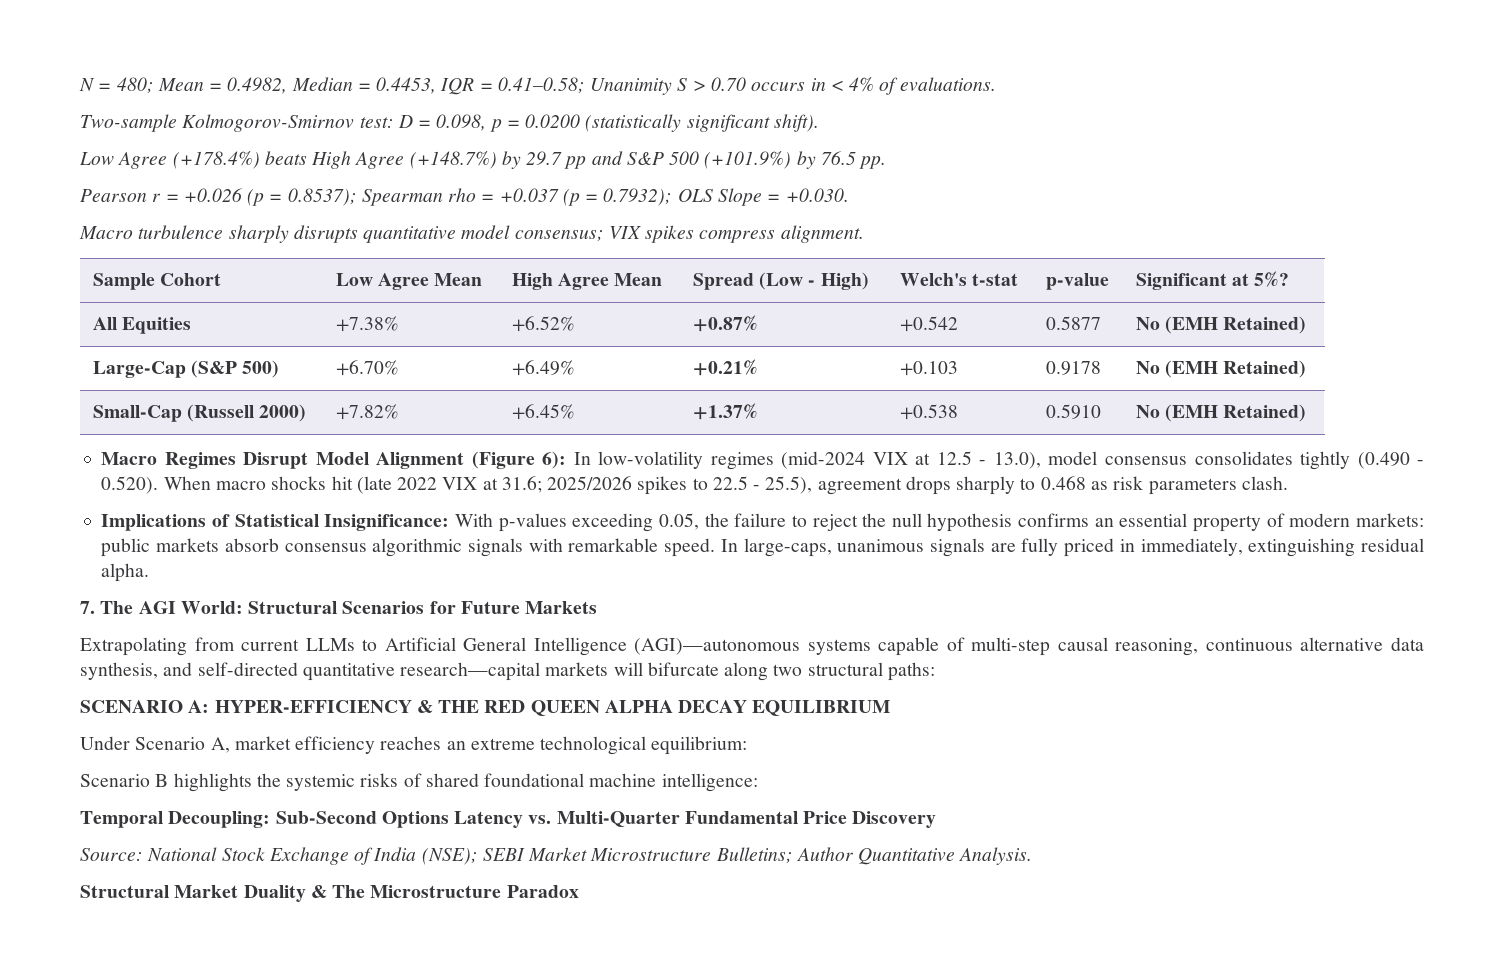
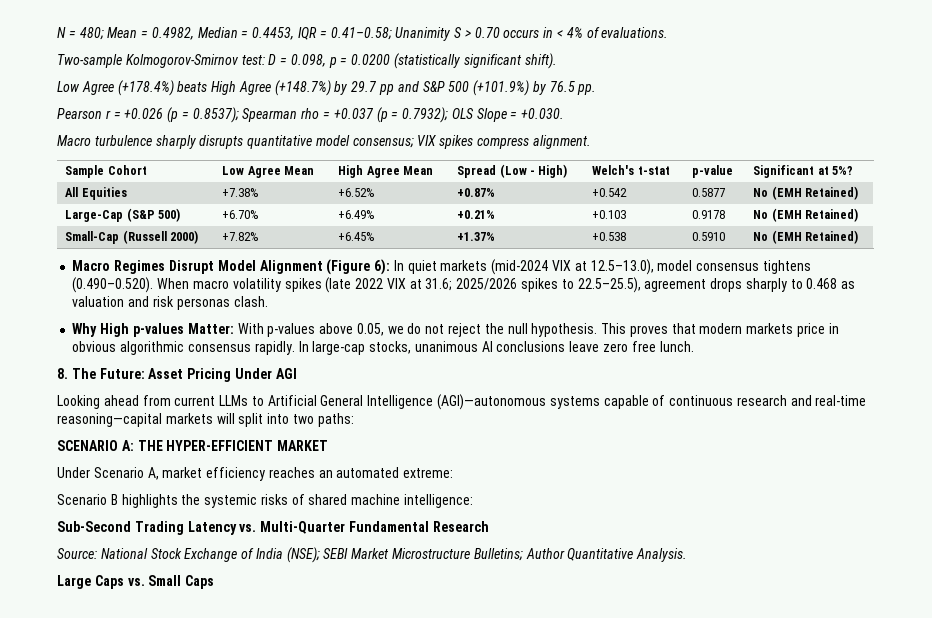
- Macro Regimes Disrupt Model Alignment (Figure 6): In low-volatility regimes (mid-2024 VIX at 12.5 - 13.0), model consensus consolidates tightly (0.490 - 0.520). When macro shocks hit (late 2022 VIX at 31.6; 2025/2026 spikes to 22.5 - 25.5), agreement drops sharply to 0.468 as risk parameters clash.
- Implications of Statistical Insignificance: With p-values exceeding 0.05, the failure to reject the null hypothesis confirms an essential property of modern markets: public markets absorb consensus algorithmic signals with remarkable speed. In large-caps, unanimous signals are fully priced in immediately, extinguishing residual alpha.
- 7. The AGI World: Structural Scenarios for Future Markets
- Extrapolating from current LLMs to Artificial General Intelligence (AGI)—autonomous systems capable of multi-step causal reasoning, continuous alternative data synthesis, and self-directed quantitative research—capital markets will bifurcate along two structural paths:
- SCENARIO A: HYPER-EFFICIENCY & THE RED QUEEN ALPHA DECAY EQUILIBRIUM
+ Macro Regimes Disrupt Model Alignment (Figure 6): In quiet markets (mid-2024 VIX at 12.5–13.0), model consensus tightens (0.490–0.520). When macro volatility spikes (late 2022 VIX at 31.6; 2025/2026 spikes to 22.5–25.5), agreement drops sharply to 0.468 as valuation and risk personas clash.
+ Why High p-values Matter: With p-values above 0.05, we do not reject the null hypothesis. This proves that modern markets price in obvious algorithmic consensus rapidly. In large-cap stocks, unanimous AI conclusions leave zero free lunch.
+ 8. The Future: Asset Pricing Under AGI
+ Looking ahead from current LLMs to Artificial General Intelligence (AGI)—autonomous systems capable of continuous research and real-time reasoning—capital markets will split into two paths:
+ SCENARIO A: THE HYPER-EFFICIENT MARKET
- Under Scenario A, market efficiency reaches an extreme technological equilibrium:
+ Under Scenario A, market efficiency reaches an automated extreme:
- Scenario B highlights the systemic risks of shared foundational machine intelligence:
+ Scenario B highlights the systemic risks of shared machine intelligence:
- Temporal Decoupling: Sub-Second Options Latency vs. Multi-Quarter Fundamental Price Discovery
+ Sub-Second Trading Latency vs. Multi-Quarter Fundamental Research
- Structural Market Duality & The Microstructure Paradox
+ Large Caps vs. Small Caps

